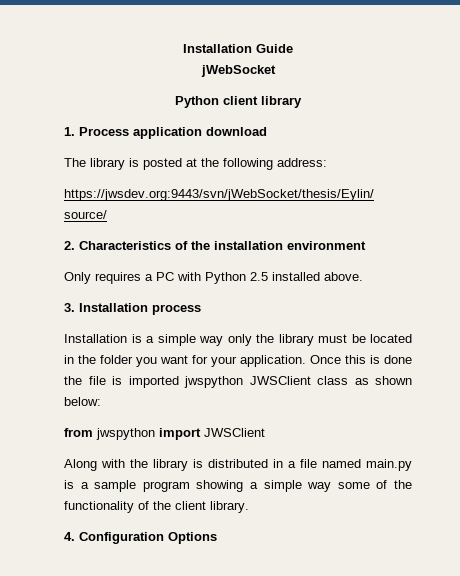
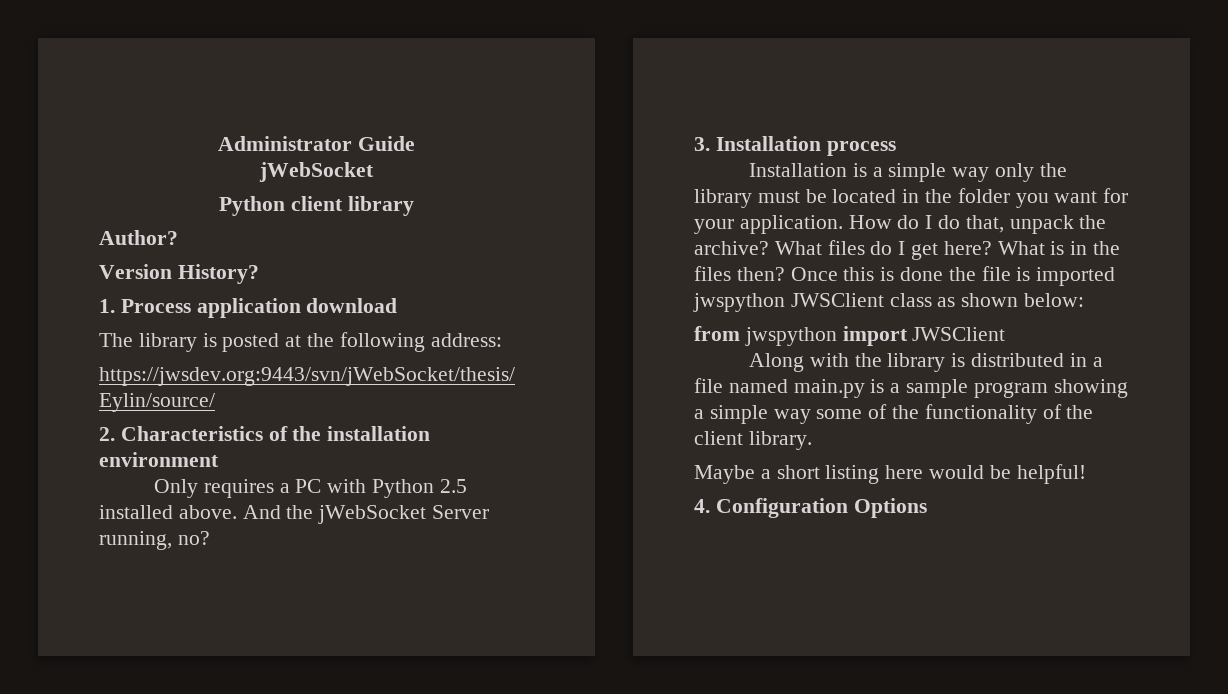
- Installation Guide
+ Administrator Guide
+ Author?
+ Version History?
+ And the jWebSocket Server running, no?
+ How do I do that, unpack the archive? What files do I get here? What is in the files then?
+ Maybe a short listing here would be helpful!

